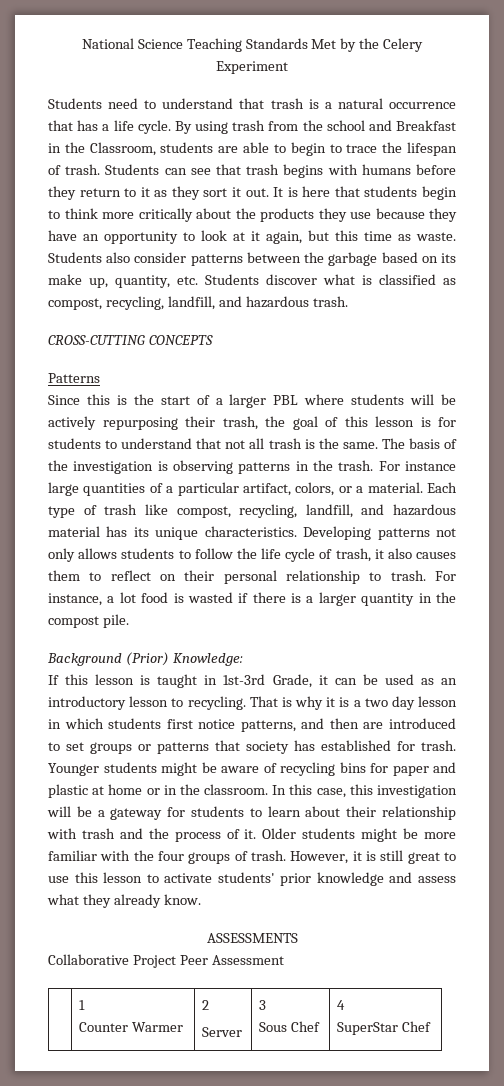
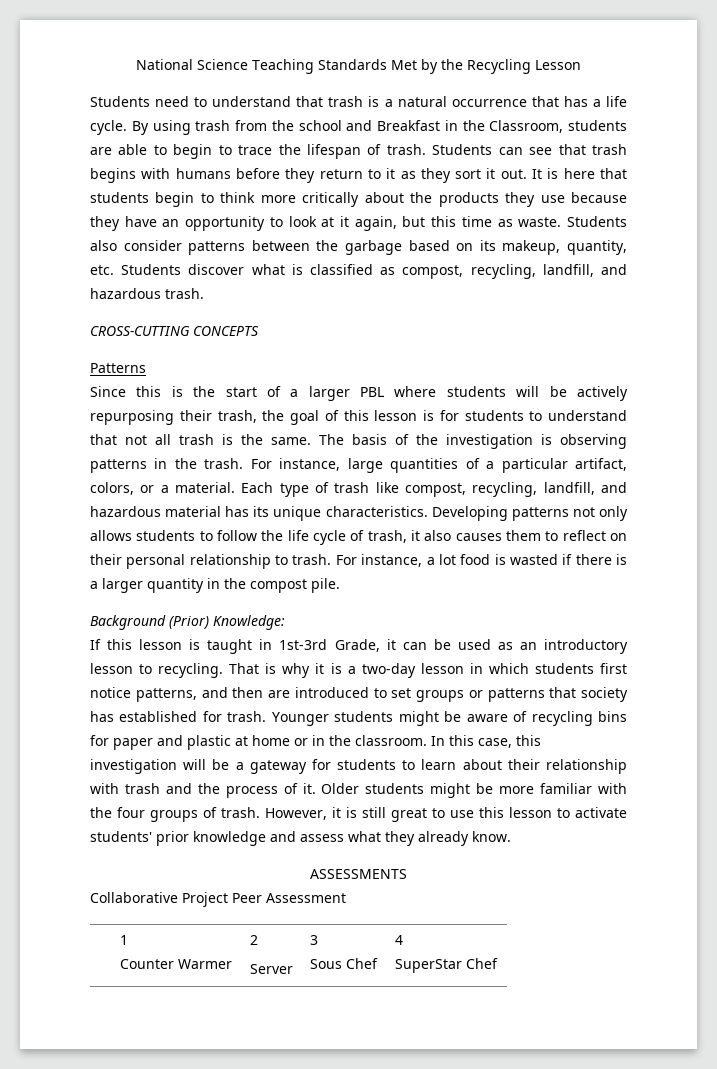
- National Science Teaching Standards Met by the Celery Experiment
+ National Science Teaching Standards Met by the Recycling Lesson
- Students also consider patterns between the garbage based on its make up, quantity, etc. Students discover what is classified as compost, recycling, landfill, and hazardous trash.
+ Students also consider patterns between the garbage based on its makeup, quantity, etc. Students discover what is classified as compost, recycling, landfill, and hazardous trash.
- For instance large quantities of a particular artifact, colors, or a material.
+ For instance, large quantities of a particular artifact, colors, or a material.
- That is why it is a two day lesson in which students first notice patterns, and then are introduced to set groups or patterns that society has established for trash.
+ That is why it is a two-day lesson in which students first notice patterns, and then are introduced to set groups or patterns that society has established for trash.

